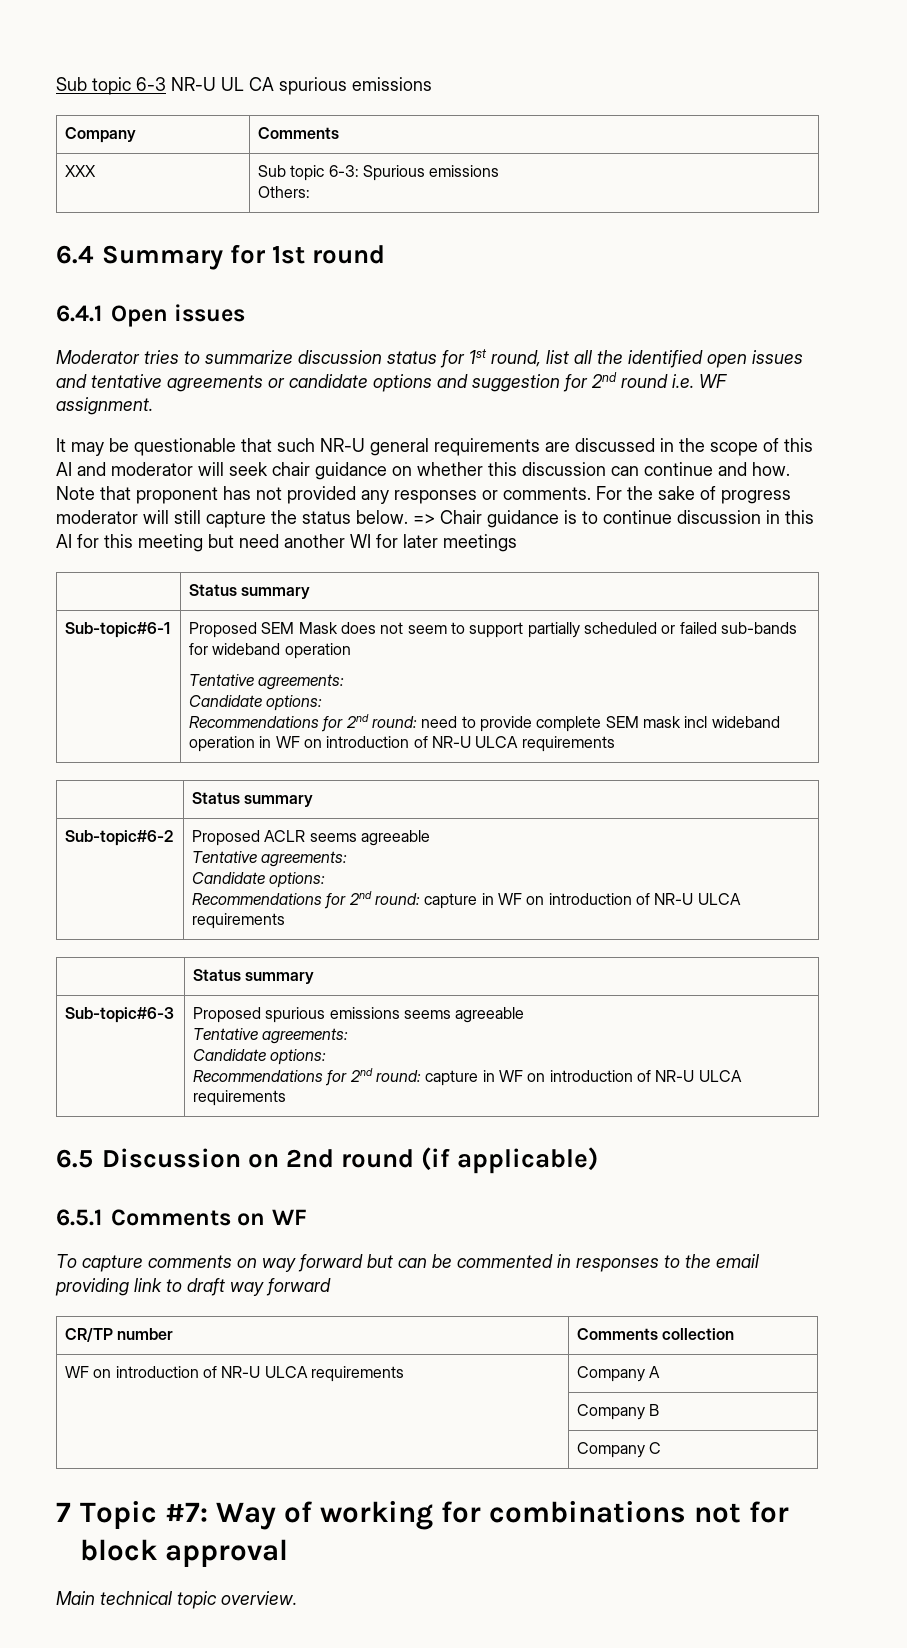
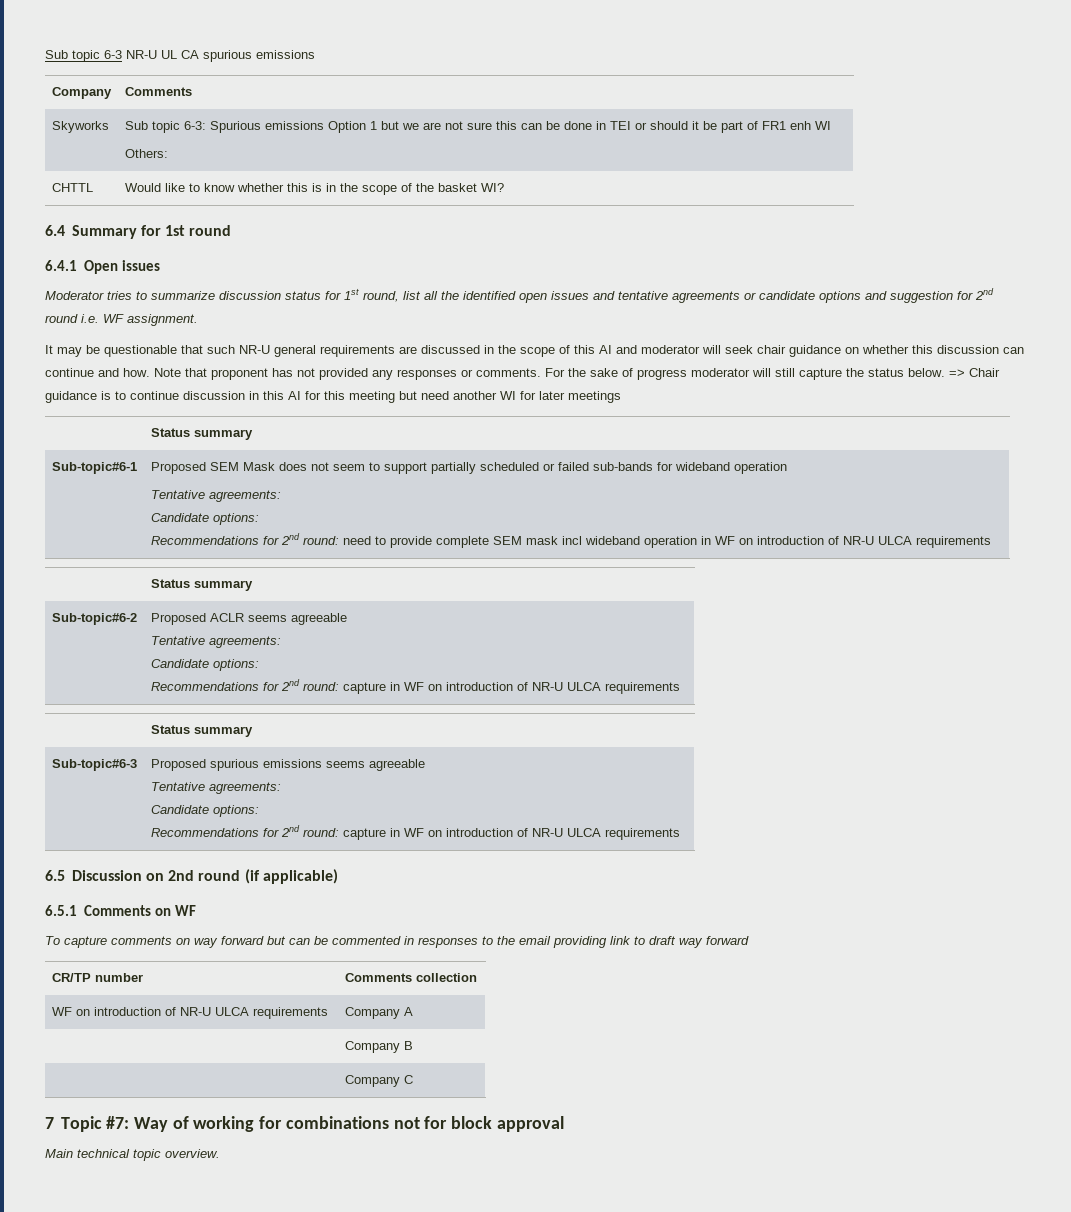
- XXX | Sub topic 6-3: Spurious emissions
+ Skyworks | Sub topic 6-3: Spurious emissions Option 1 but we are not sure this can be done in TEI or should it be part of FR1 enh WI
  Others:
+ CHTTL | Would like to know whether this is in the scope of the basket WI?

